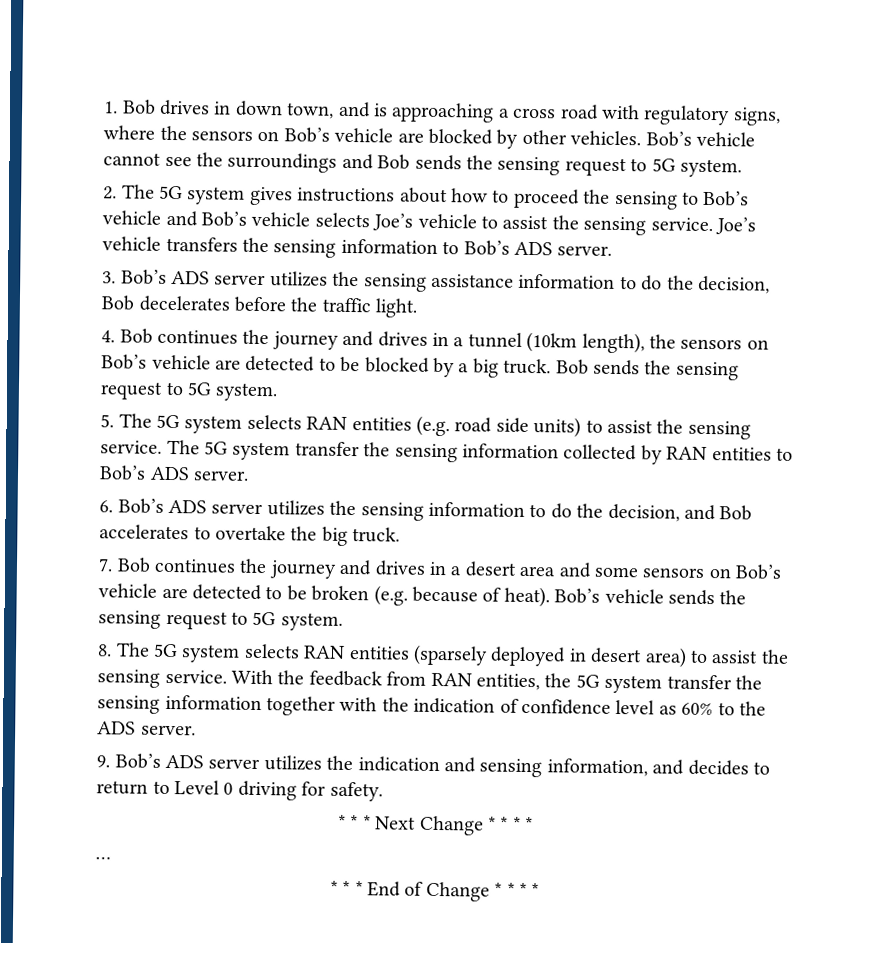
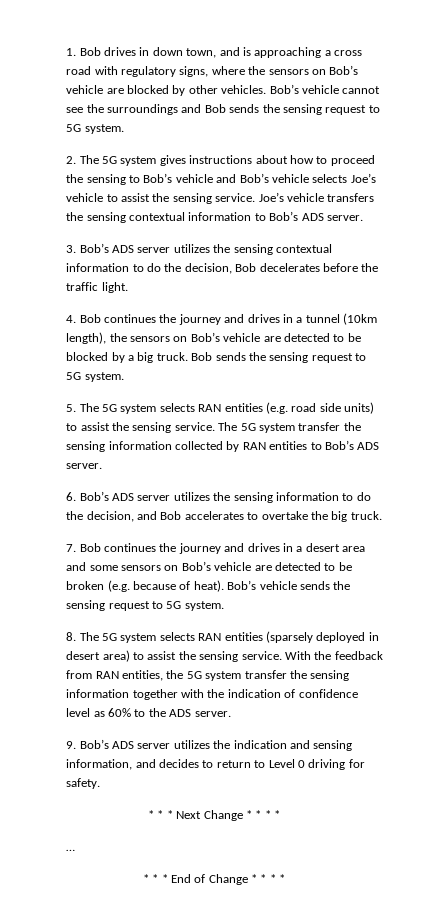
- Joe’s vehicle transfers the sensing information to Bob’s ADS server.
+ Joe’s vehicle transfers the sensing contextual information to Bob’s ADS server.
- 3. Bob’s ADS server utilizes the sensing assistance information to do the decision, Bob decelerates before the traffic light.
+ 3. Bob’s ADS server utilizes the sensing contextual information to do the decision, Bob decelerates before the traffic light.

